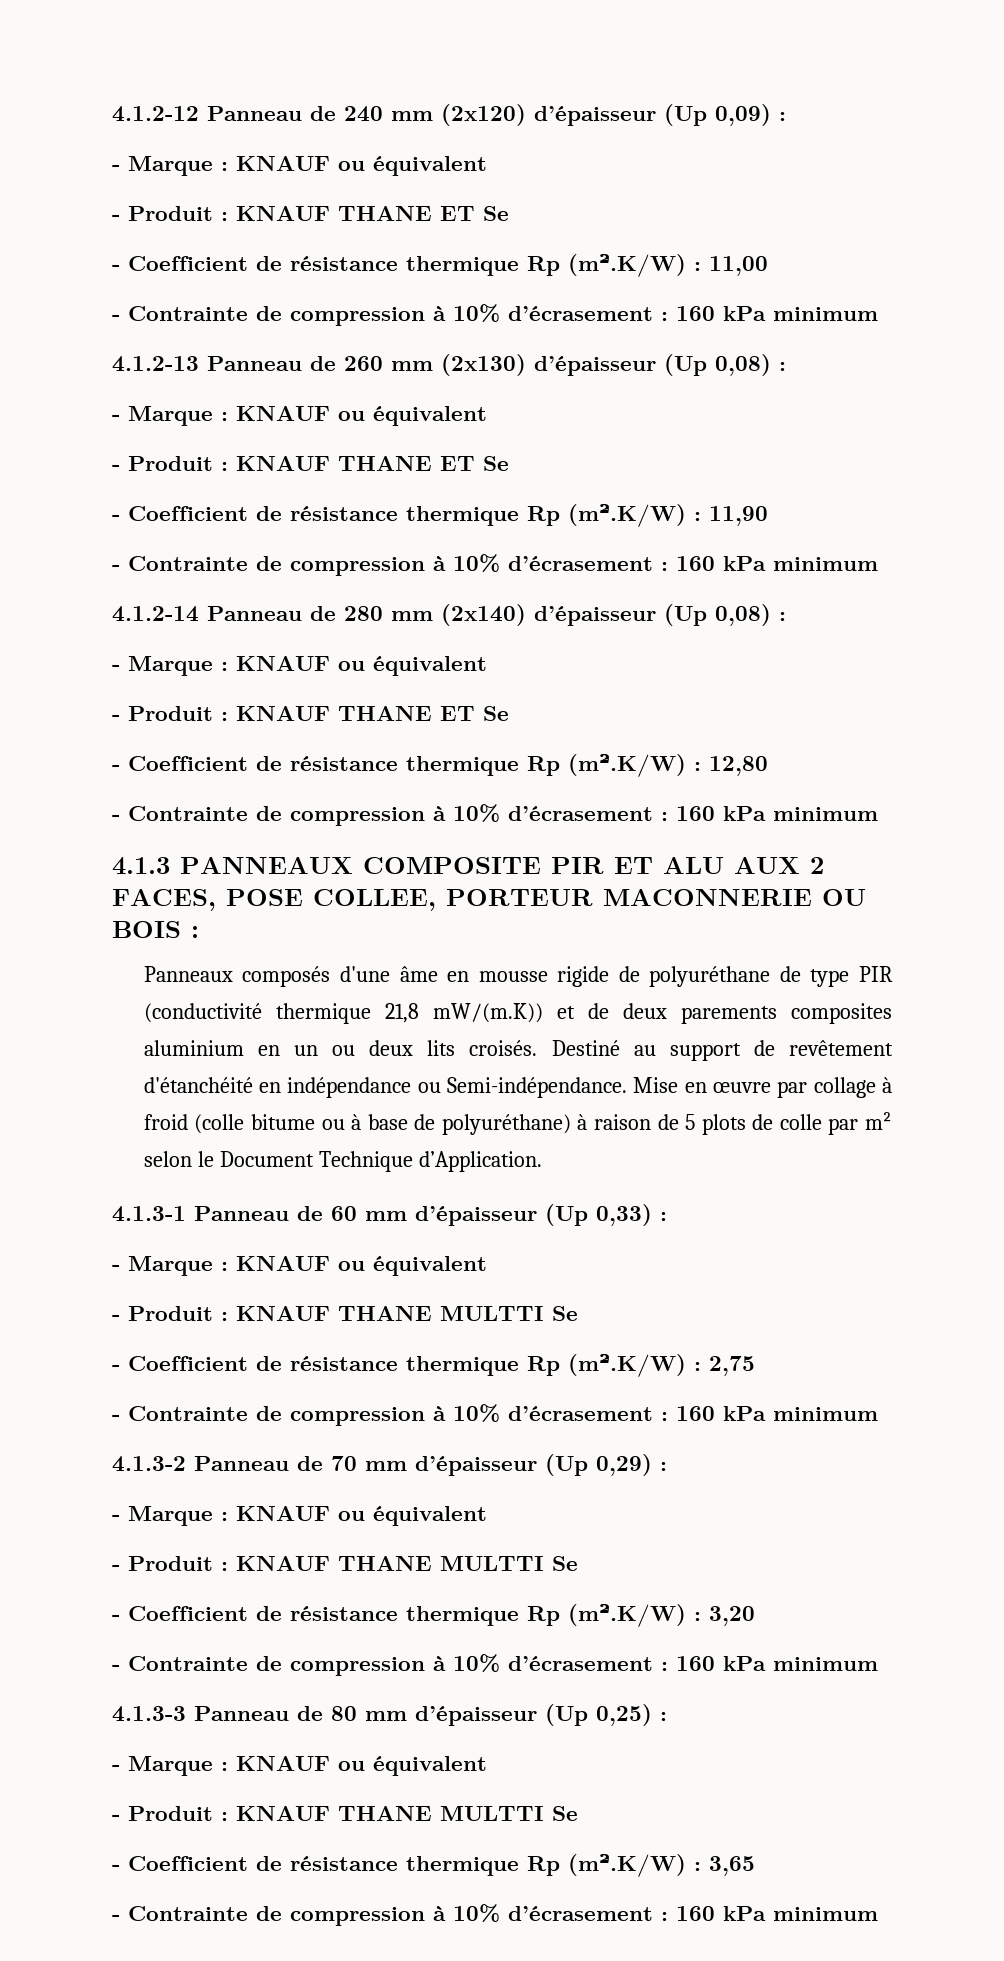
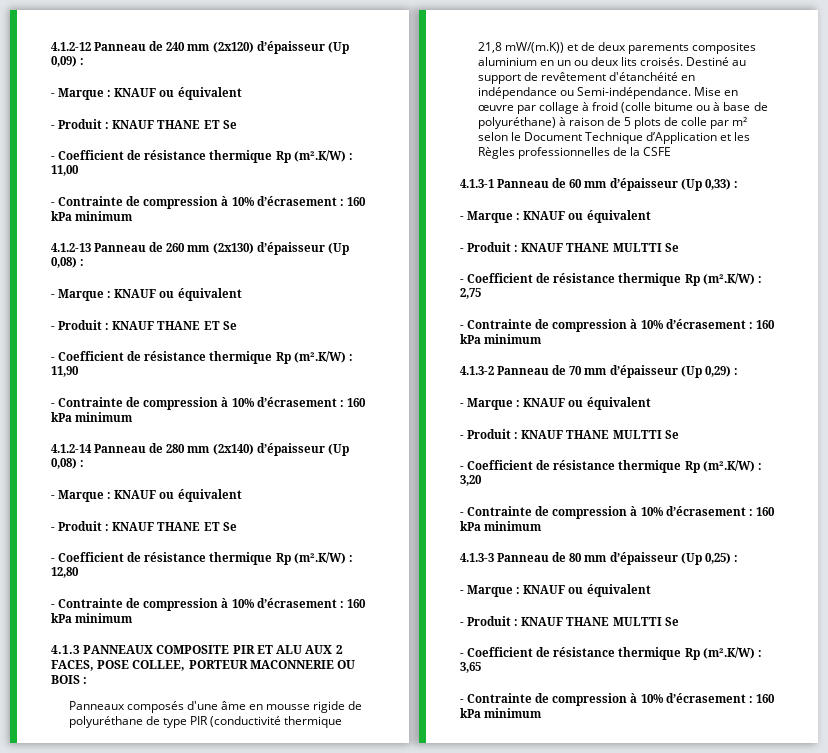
- Mise en œuvre par collage à froid (colle bitume ou à base de polyuréthane) à raison de 5 plots de colle par m² selon le Document Technique d’Application.
+ Mise en œuvre par collage à froid (colle bitume ou à base de polyuréthane) à raison de 5 plots de colle par m² selon le Document Technique d’Application et les Règles professionnelles de la CSFE

